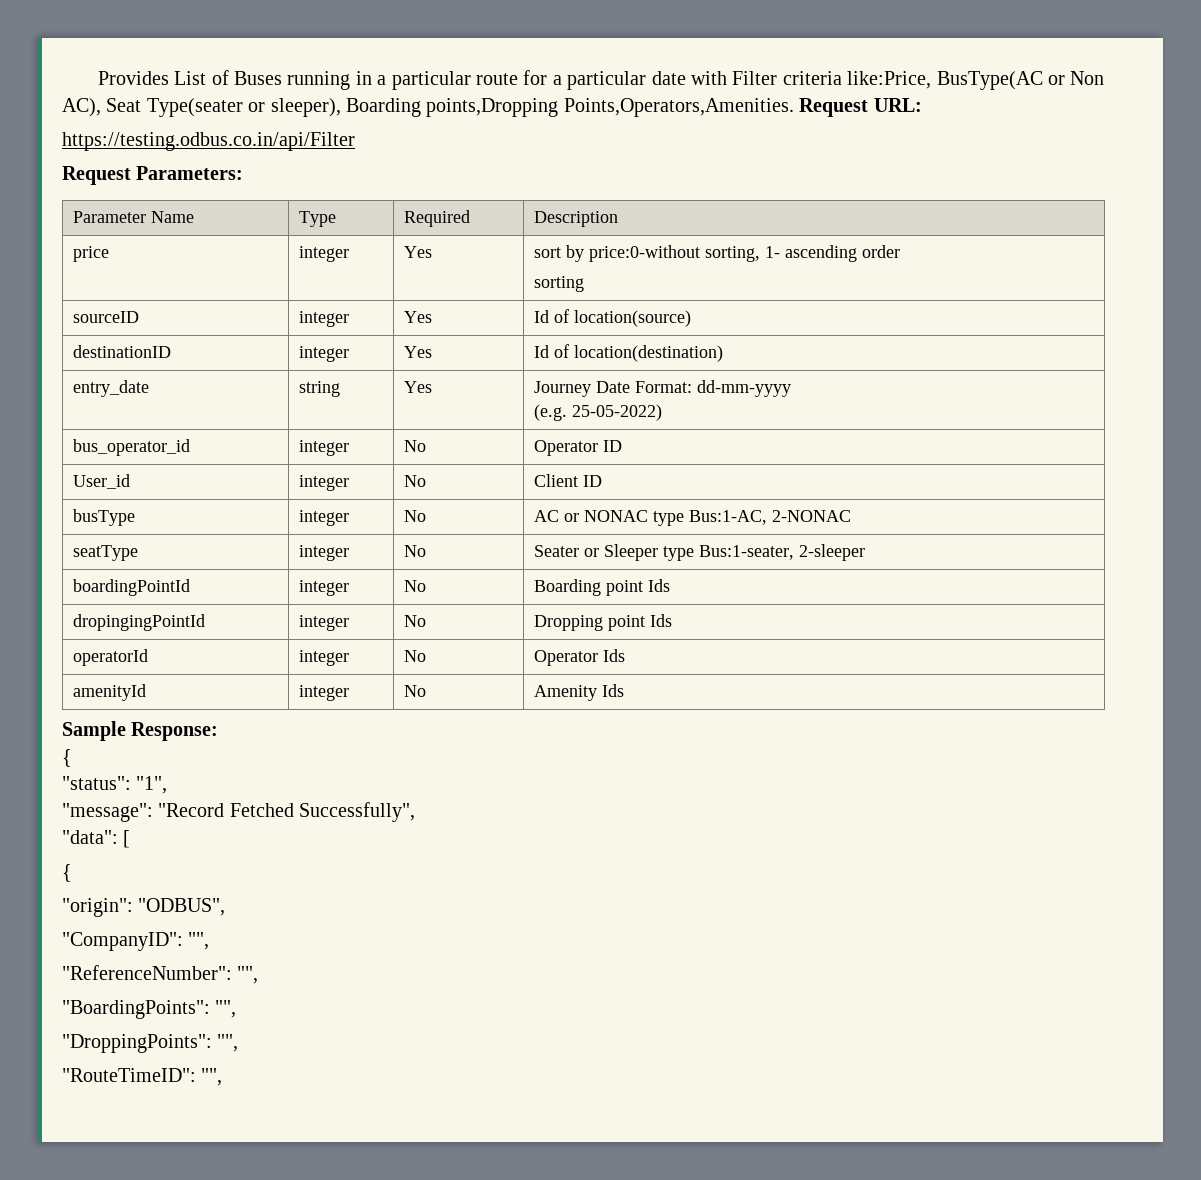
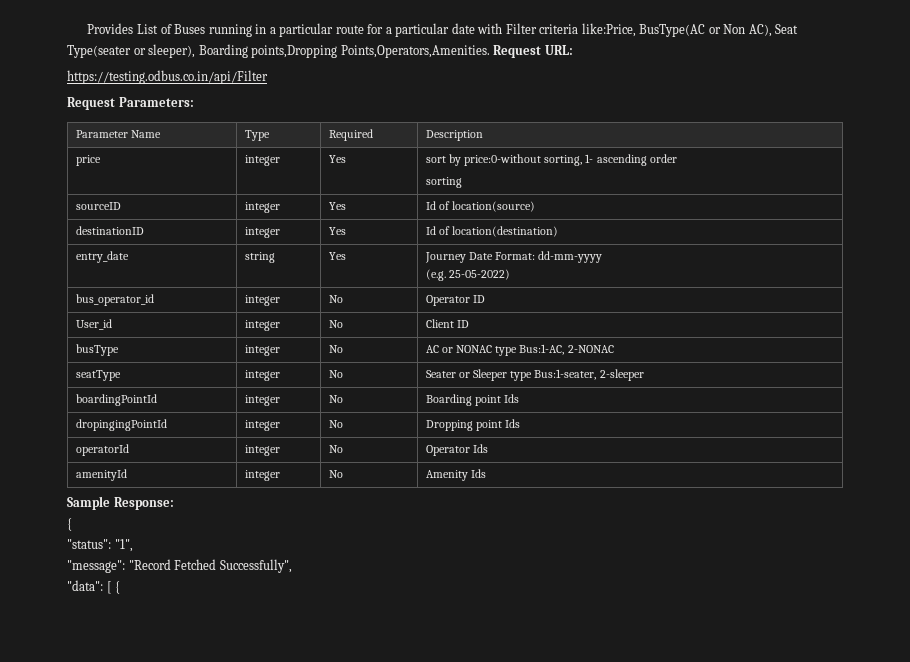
- "data": [
- {
- "origin": "ODBUS",
- "CompanyID": "",
- "ReferenceNumber": "",
- "BoardingPoints": "",
- "DroppingPoints": "",
- "RouteTimeID": "",
+ "data": [ {

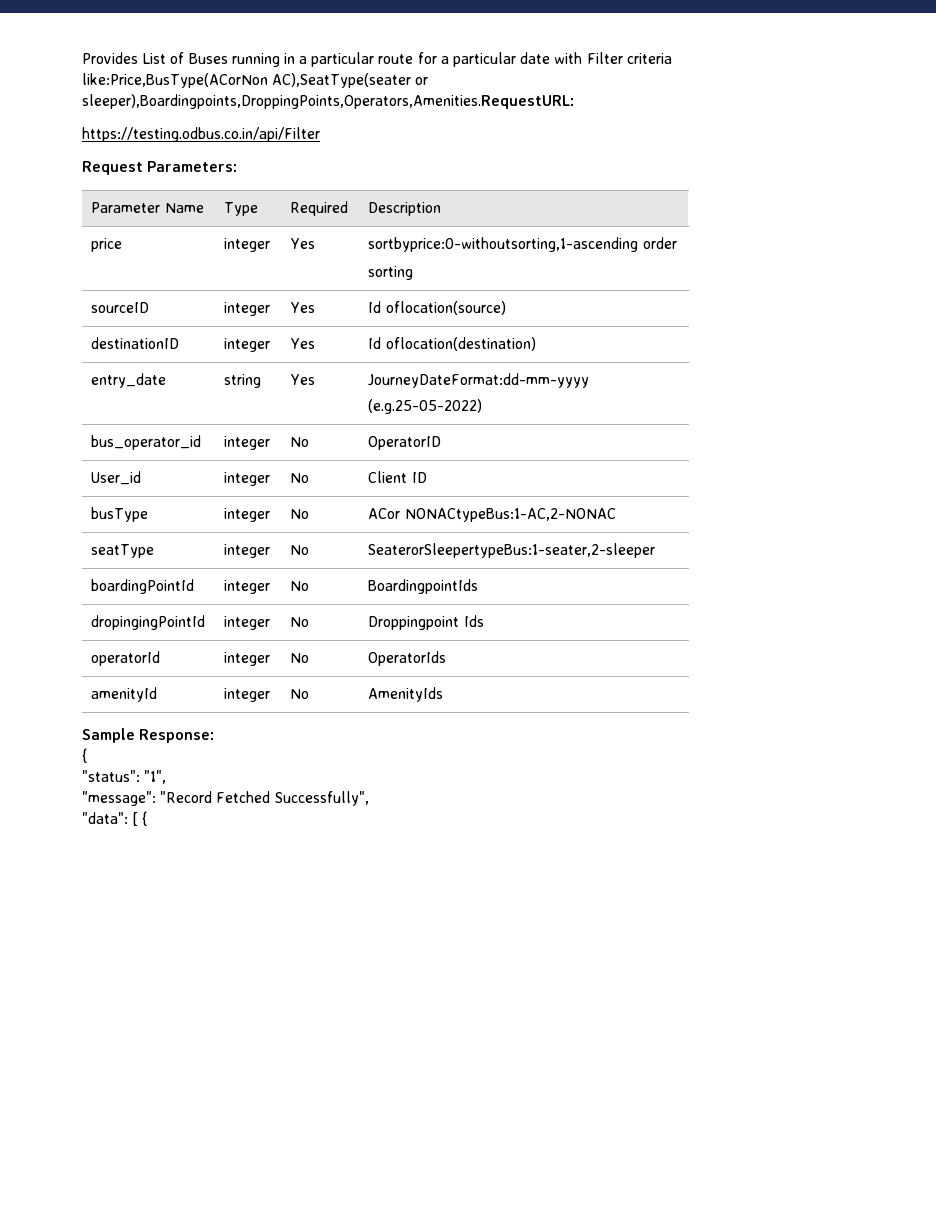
- Provides List of Buses running in a particular route for a particular date with Filter criteria like:Price, BusType(AC or Non AC), Seat Type(seater or sleeper), Boarding points,Dropping Points,Operators,Amenities. Request URL:
+ Provides List of Buses running in a particular route for a particular date with Filter criteria like:Price,BusType(ACorNon AC),SeatType(seater or sleeper),Boardingpoints,DroppingPoints,Operators,Amenities.RequestURL:
- price | integer | Yes | sort by price:0-without sorting, 1- ascending order
+ price | integer | Yes | sortbyprice:0-withoutsorting,1-ascending order
- sourceID | integer | Yes | Id of location(source)
+ sourceID | integer | Yes | Id oflocation(source)
- destinationID | integer | Yes | Id of location(destination)
+ destinationID | integer | Yes | Id oflocation(destination)
- entry_date | string | Yes | Journey Date Format: dd-mm-yyyy
- (e.g. 25-05-2022)
+ entry_date | string | Yes | JourneyDateFormat:dd-mm-yyyy
+ (e.g.25-05-2022)
- bus_operator_id | integer | No | Operator ID
+ bus_operator_id | integer | No | OperatorID
- busType | integer | No | AC or NONAC type Bus:1-AC, 2-NONAC
- seatType | integer | No | Seater or Sleeper type Bus:1-seater, 2-sleeper
+ busType | integer | No | ACor NONACtypeBus:1-AC,2-NONAC
+ seatType | integer | No | SeaterorSleepertypeBus:1-seater,2-sleeper
- boardingPointId | integer | No | Boarding point Ids
+ boardingPointId | integer | No | BoardingpointIds
- dropingingPointId | integer | No | Dropping point Ids
+ dropingingPointId | integer | No | Droppingpoint Ids
- operatorId | integer | No | Operator Ids
+ operatorId | integer | No | OperatorIds
- amenityId | integer | No | Amenity Ids
+ amenityId | integer | No | AmenityIds

